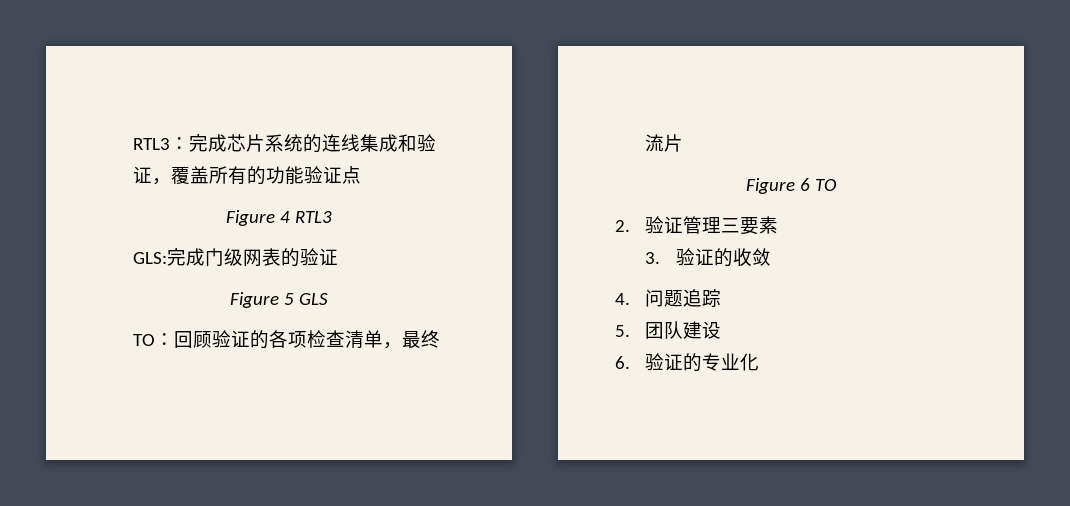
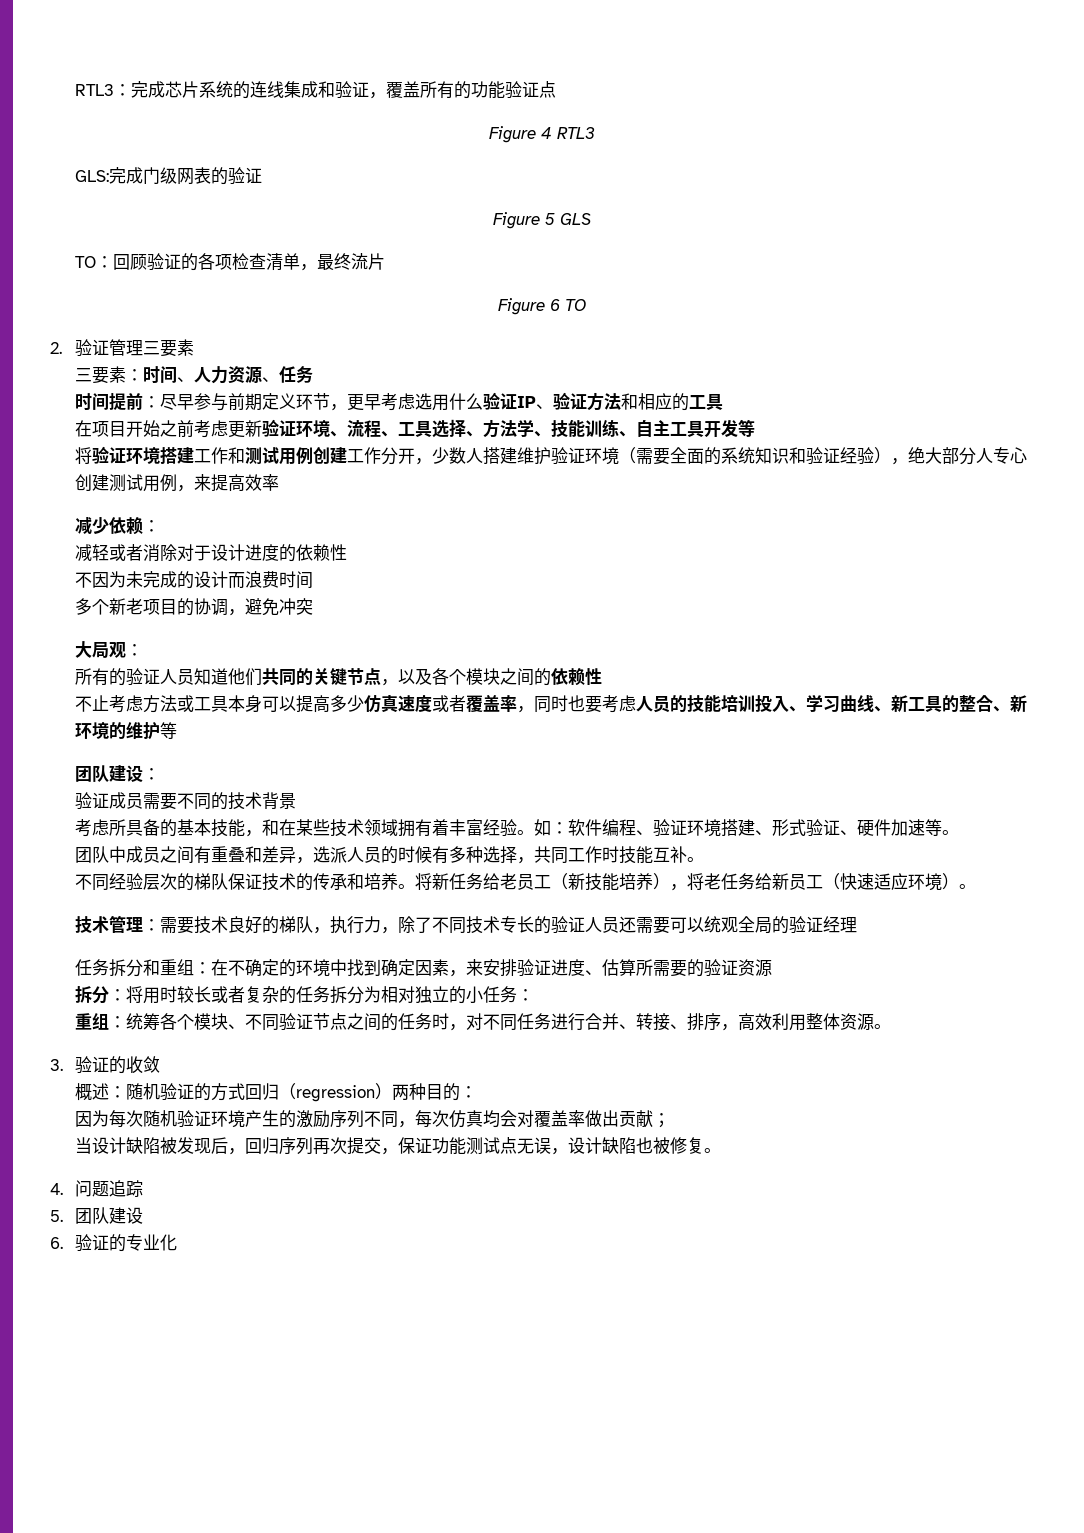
+ 三要素：时间、人力资源、任务
+ 时间提前：尽早参与前期定义环节，更早考虑选用什么验证IP、验证方法和相应的工具
+ 在项目开始之前考虑更新验证环境、流程、工具选择、方法学、技能训练、自主工具开发等
+ 将验证环境搭建工作和测试用例创建工作分开，少数人搭建维护验证环境（需要全面的系统知识和验证经验），绝大部分人专心创建测试用例，来提高效率
+ 减少依赖：
+ 减轻或者消除对于设计进度的依赖性
+ 不因为未完成的设计而浪费时间
+ 多个新老项目的协调，避免冲突
+ 大局观：
+ 所有的验证人员知道他们共同的关键节点，以及各个模块之间的依赖性
+ 不止考虑方法或工具本身可以提高多少仿真速度或者覆盖率，同时也要考虑人员的技能培训投入、学习曲线、新工具的整合、新环境的维护等
+ 团队建设：
+ 验证成员需要不同的技术背景
+ 考虑所具备的基本技能，和在某些技术领域拥有着丰富经验。如：软件编程、验证环境搭建、形式验证、硬件加速等。
+ 团队中成员之间有重叠和差异，选派人员的时候有多种选择，共同工作时技能互补。
+ 不同经验层次的梯队保证技术的传承和培养。将新任务给老员工（新技能培养），将老任务给新员工（快速适应环境）。
+ 技术管理：需要技术良好的梯队，执行力，除了不同技术专长的验证人员还需要可以统观全局的验证经理
+ 任务拆分和重组：在不确定的环境中找到确定因素，来安排验证进度、估算所需要的验证资源
+ 拆分：将用时较长或者复杂的任务拆分为相对独立的小任务：
+ 重组：统筹各个模块、不同验证节点之间的任务时，对不同任务进行合并、转接、排序，高效利用整体资源。
  3.验证的收敛
+ 概述：随机验证的方式回归（regression）两种目的：
+ 因为每次随机验证环境产生的激励序列不同，每次仿真均会对覆盖率做出贡献；
+ 当设计缺陷被发现后，回归序列再次提交，保证功能测试点无误，设计缺陷也被修复。

